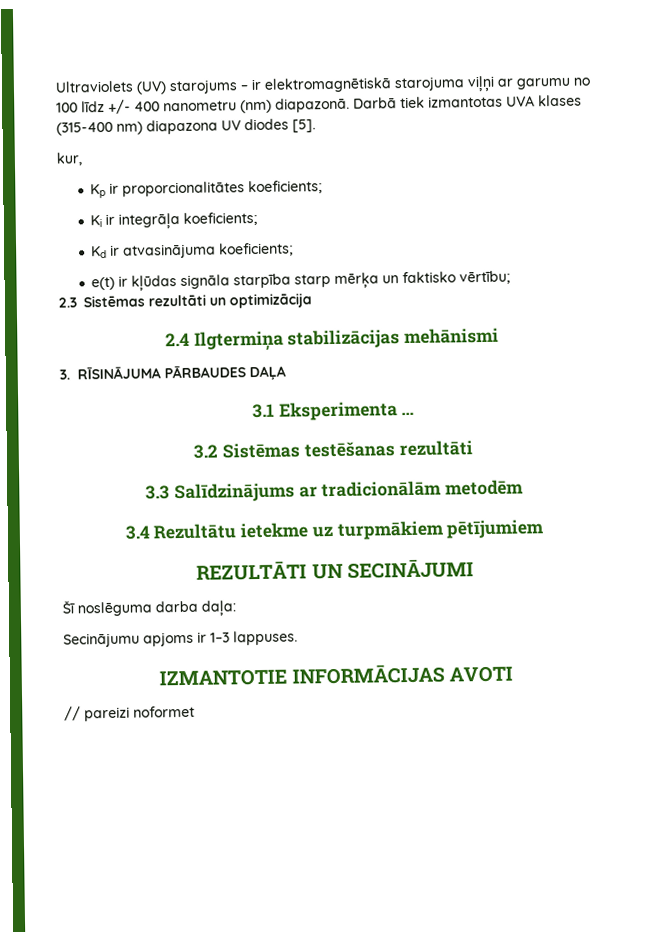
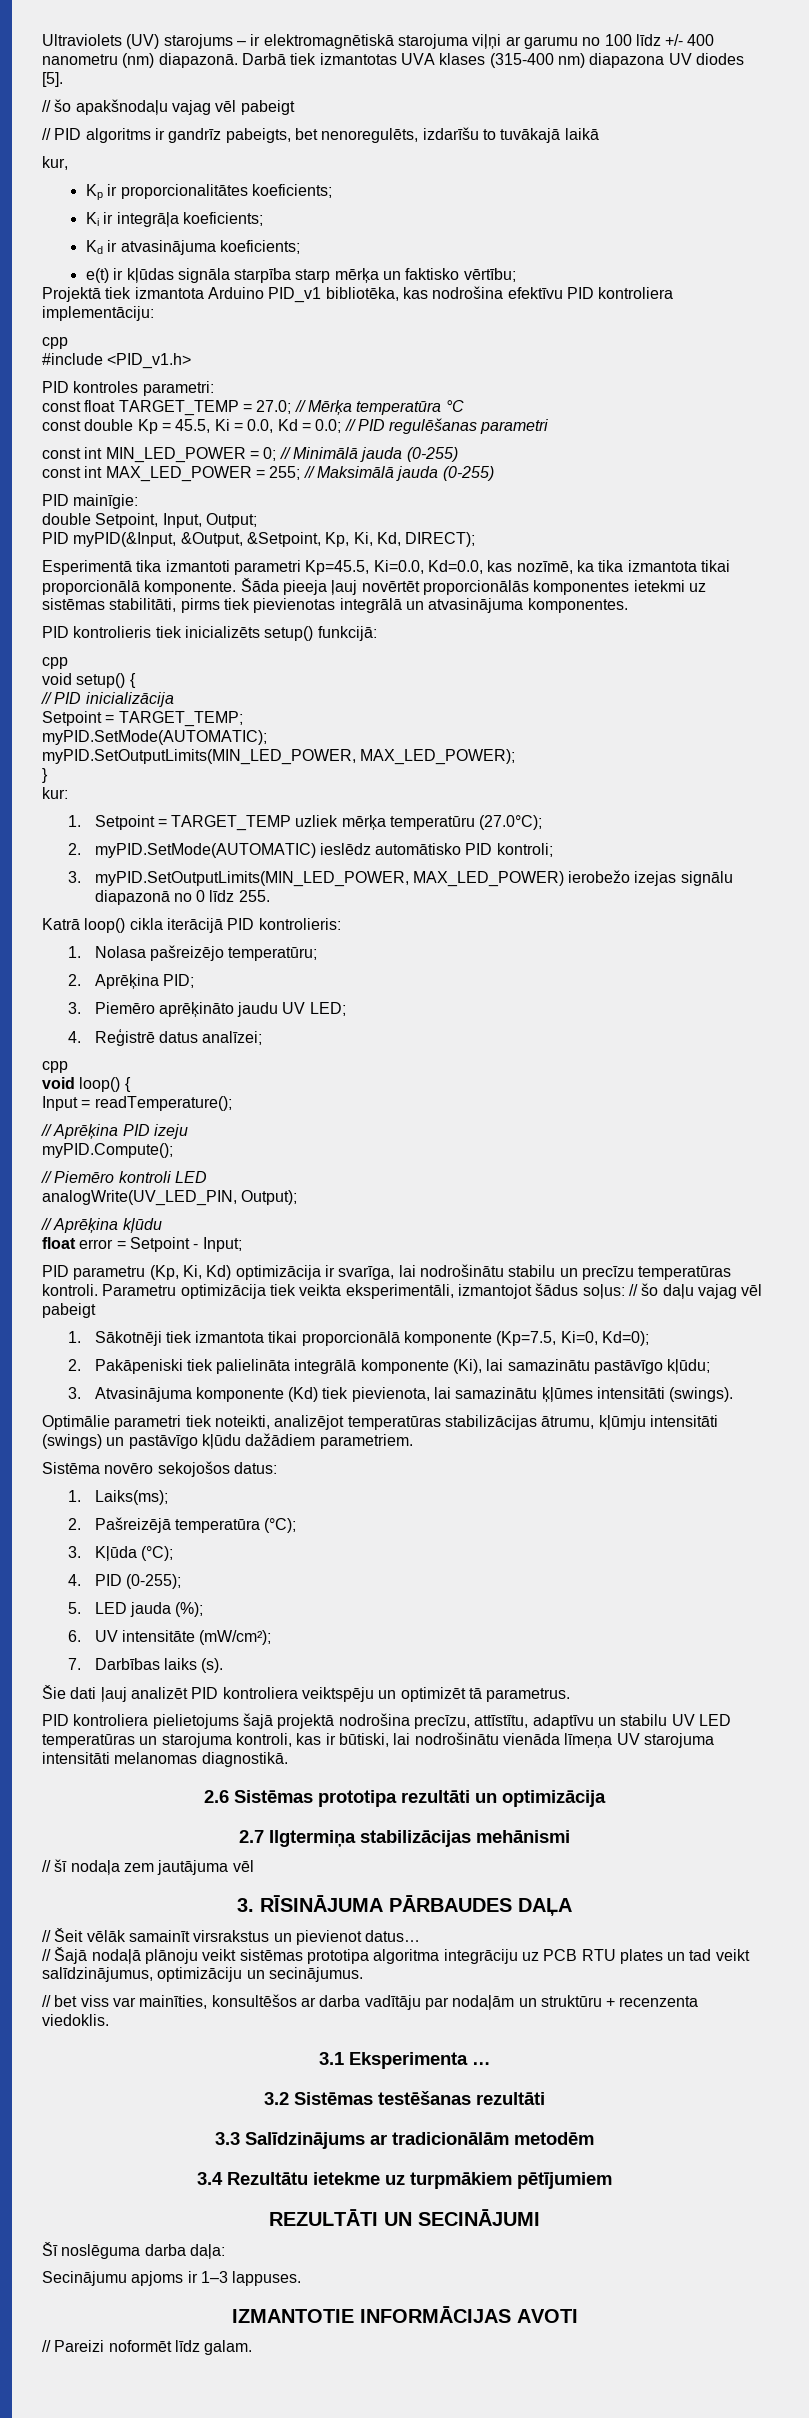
+ // šo apakšnodaļu vajag vēl pabeigt
+ // PID algoritms ir gandrīz pabeigts, bet nenoregulēts, izdarīšu to tuvākajā laikā
- 2.3 Sistēmas rezultāti un optimizācija
+ Projektā tiek izmantota Arduino PID_v1 bibliotēka, kas nodrošina efektīvu PID kontroliera implementāciju:
+ cpp
+ #include <PID_v1.h>
+ PID kontroles parametri:
+ const float TARGET_TEMP = 27.0; // Mērķa temperatūra °C
+ const double Kp = 45.5, Ki = 0.0, Kd = 0.0; // PID regulēšanas parametri
+ const int MIN_LED_POWER = 0; // Minimālā jauda (0-255)
+ const int MAX_LED_POWER = 255; // Maksimālā jauda (0-255)
+ PID mainīgie:
+ double Setpoint, Input, Output;
+ PID myPID(&Input, &Output, &Setpoint, Kp, Ki, Kd, DIRECT);
+ Esperimentā tika izmantoti parametri Kp=45.5, Ki=0.0, Kd=0.0, kas nozīmē, ka tika izmantota tikai proporcionālā komponente. Šāda pieeja ļauj novērtēt proporcionālās komponentes ietekmi uz sistēmas stabilitāti, pirms tiek pievienotas integrālā un atvasinājuma komponentes.
+ PID kontrolieris tiek inicializēts setup() funkcijā:
+ cpp
+ void setup() {
+ // PID inicializācija
+ Setpoint = TARGET_TEMP;
+ myPID.SetMode(AUTOMATIC);
+ myPID.SetOutputLimits(MIN_LED_POWER, MAX_LED_POWER);
+ }
+ kur:
+ 1. Setpoint = TARGET_TEMP uzliek mērķa temperatūru (27.0°C);
+ 2. myPID.SetMode(AUTOMATIC) ieslēdz automātisko PID kontroli;
+ 3. myPID.SetOutputLimits(MIN_LED_POWER, MAX_LED_POWER) ierobežo izejas signālu diapazonā no 0 līdz 255.
+ Katrā loop() cikla iterācijā PID kontrolieris:
+ 1. Nolasa pašreizējo temperatūru;
+ 2. Aprēķina PID;
+ 3. Piemēro aprēķināto jaudu UV LED;
+ 4. Reģistrē datus analīzei;
+ cpp
+ void loop() {
+ Input = readTemperature();
+ // Aprēķina PID izeju
+ myPID.Compute();
+ // Piemēro kontroli LED
+ analogWrite(UV_LED_PIN, Output);
+ // Aprēķina kļūdu
+ float error = Setpoint - Input;
+ PID parametru (Kp, Ki, Kd) optimizācija ir svarīga, lai nodrošinātu stabilu un precīzu temperatūras kontroli. Parametru optimizācija tiek veikta eksperimentāli, izmantojot šādus soļus: // šo daļu vajag vēl pabeigt
+ 1. Sākotnēji tiek izmantota tikai proporcionālā komponente (Kp=7.5, Ki=0, Kd=0);
+ 2. Pakāpeniski tiek palielināta integrālā komponente (Ki), lai samazinātu pastāvīgo kļūdu;
+ 3. Atvasinājuma komponente (Kd) tiek pievienota, lai samazinātu ķļūmes intensitāti (swings).
+ Optimālie parametri tiek noteikti, analizējot temperatūras stabilizācijas ātrumu, kļūmju intensitāti (swings) un pastāvīgo kļūdu dažādiem parametriem.
+ Sistēma novēro sekojošos datus:
+ 1. Laiks(ms);
+ 2. Pašreizējā temperatūra (°C);
+ 3. Kļūda (°C);
+ 4. PID (0-255);
+ 5. LED jauda (%);
+ 6. UV intensitāte (mW/cm²);
+ 7. Darbības laiks (s).
+ Šie dati ļauj analizēt PID kontroliera veiktspēju un optimizēt tā parametrus.
+ PID kontroliera pielietojums šajā projektā nodrošina precīzu, attīstītu, adaptīvu un stabilu UV LED temperatūras un starojuma kontroli, kas ir būtiski, lai nodrošinātu vienāda līmeņa UV starojuma intensitāti melanomas diagnostikā.
+ 2.6 Sistēmas prototipa rezultāti un optimizācija
- 2.4 Ilgtermiņa stabilizācijas mehānismi
+ 2.7 Ilgtermiņa stabilizācijas mehānismi
+ // šī nodaļa zem jautājuma vēl
  3. RĪSINĀJUMA PĀRBAUDES DAĻA
+ // Šeit vēlāk samainīt virsrakstus un pievienot datus…
+ // Šajā nodaļā plānoju veikt sistēmas prototipa algoritma integrāciju uz PCB RTU plates un tad veikt salīdzinājumus, optimizāciju un secinājumus.
+ // bet viss var mainīties, konsultēšos ar darba vadītāju par nodaļām un struktūru + recenzenta viedoklis.
- // pareizi noformet
+ // Pareizi noformēt līdz galam.

